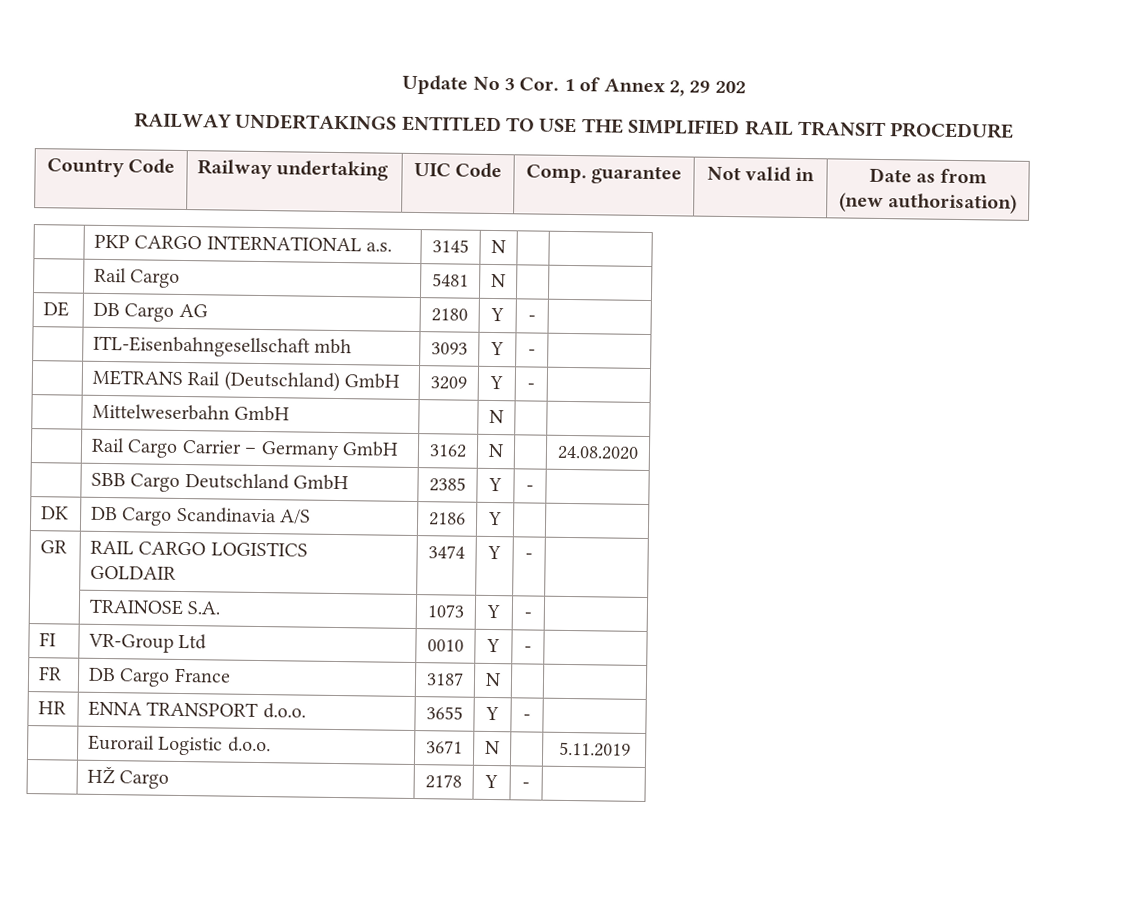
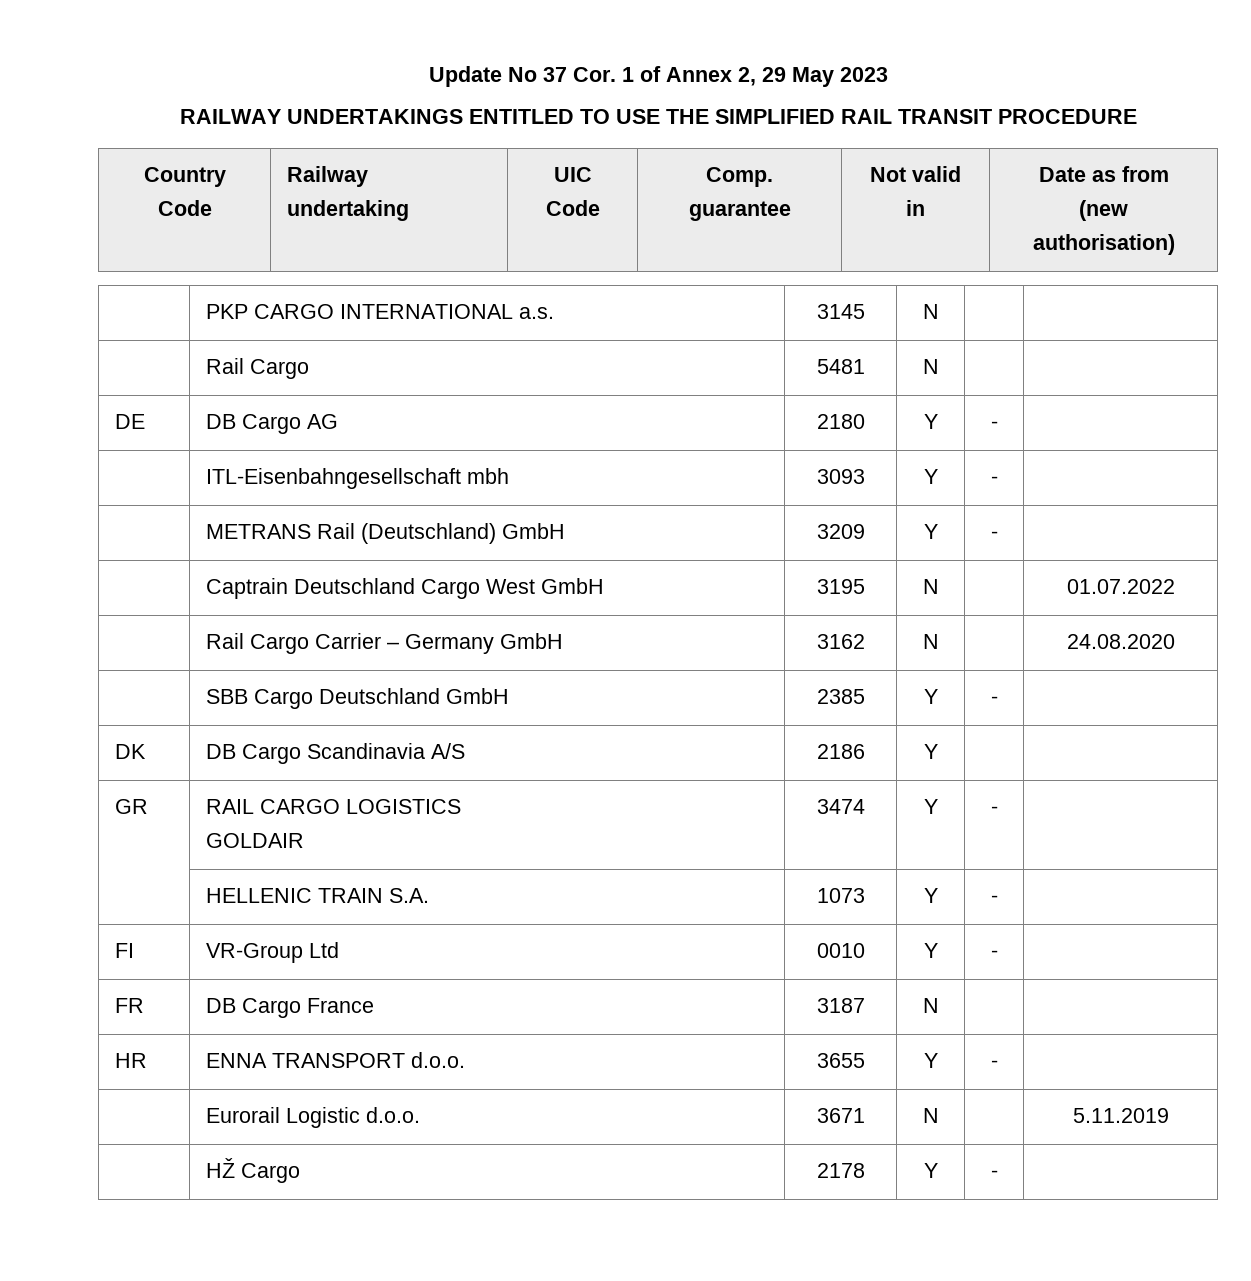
- Update No 3 Cor. 1 of Annex 2, 29 202
+ Update No 37 Cor. 1 of Annex 2, 29 May 2023
- | Mittelweserbahn GmbH | | N | |
+ | Captrain Deutschland Cargo West GmbH | 3195 | N | | 01.07.2022
- | TRAINOSE S.A. | 1073 | Y | - |
+ | HELLENIC TRAIN S.A. | 1073 | Y | - |

